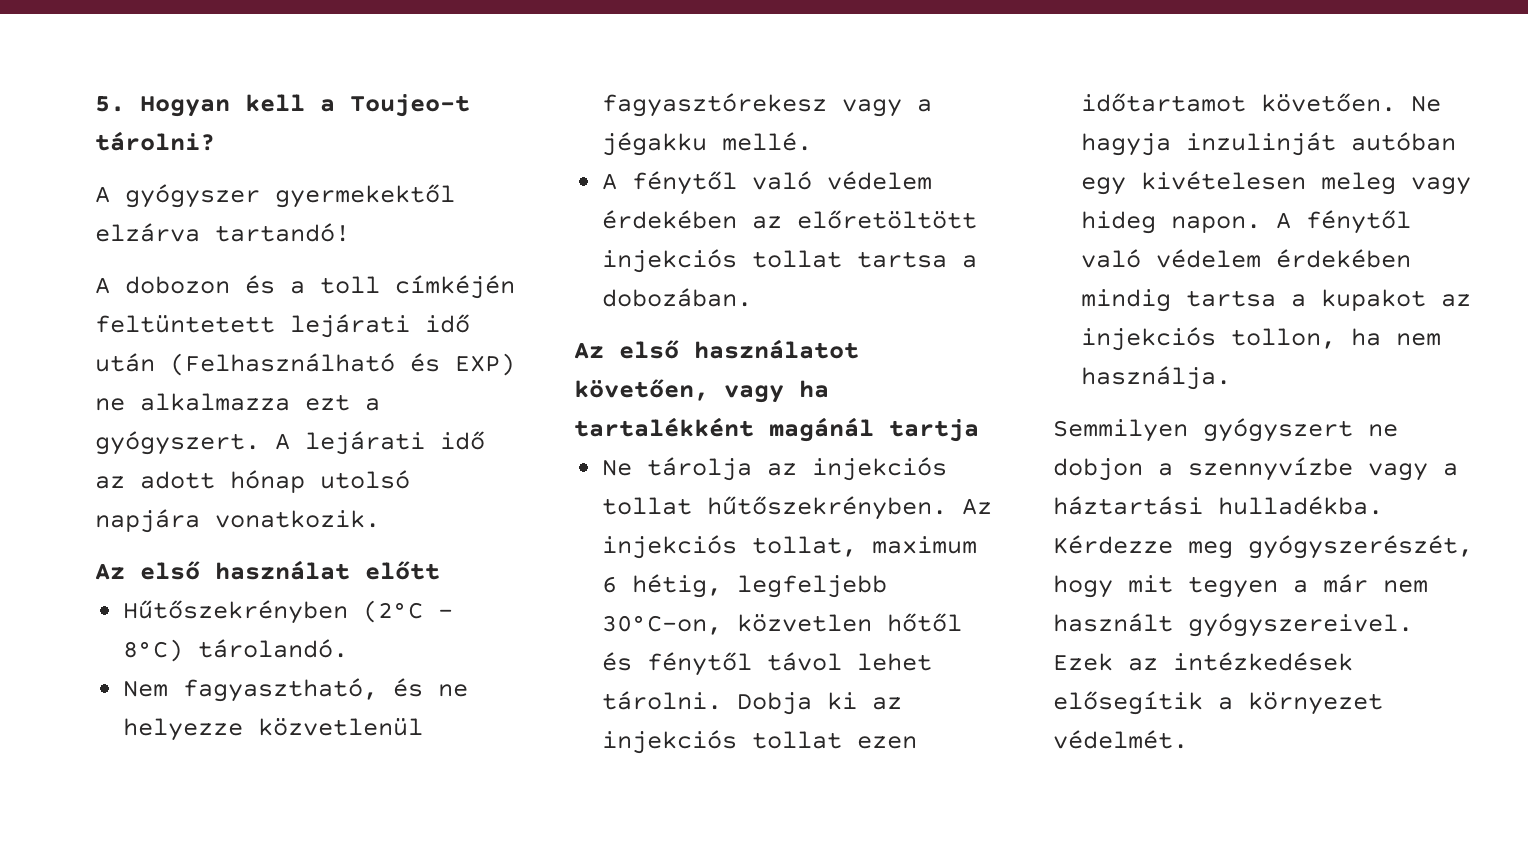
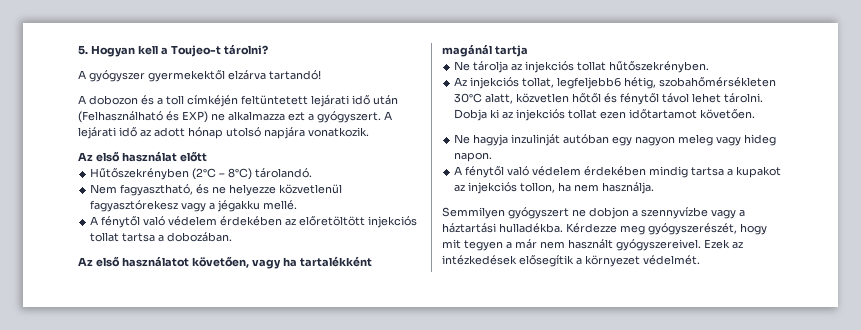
- Ne tárolja az injekciós tollat hűtőszekrényben. Az injekciós tollat, maximum 6 hétig, legfeljebb 30°C-on, közvetlen hőtől és fénytől távol lehet tárolni.
+ Ne tárolja az injekciós tollat hűtőszekrényben.
+ Az injekciós tollat, legfeljebb6 hétig, szobahőmérsékleten 30°C alatt, közvetlen hőtől és fénytől távol lehet tárolni.
- Dobja ki az injekciós tollat ezen időtartamot követően. Ne hagyja inzulinját autóban egy kivételesen meleg vagy hideg napon. A fénytől való védelem érdekében mindig tartsa a kupakot az injekciós tollon, ha nem használja.
+ Dobja ki az injekciós tollat ezen időtartamot követően.
+ Ne hagyja inzulinját autóban egy nagyon meleg vagy hideg napon.
+ A fénytől való védelem érdekében mindig tartsa a kupakot az injekciós tollon, ha nem használja.

